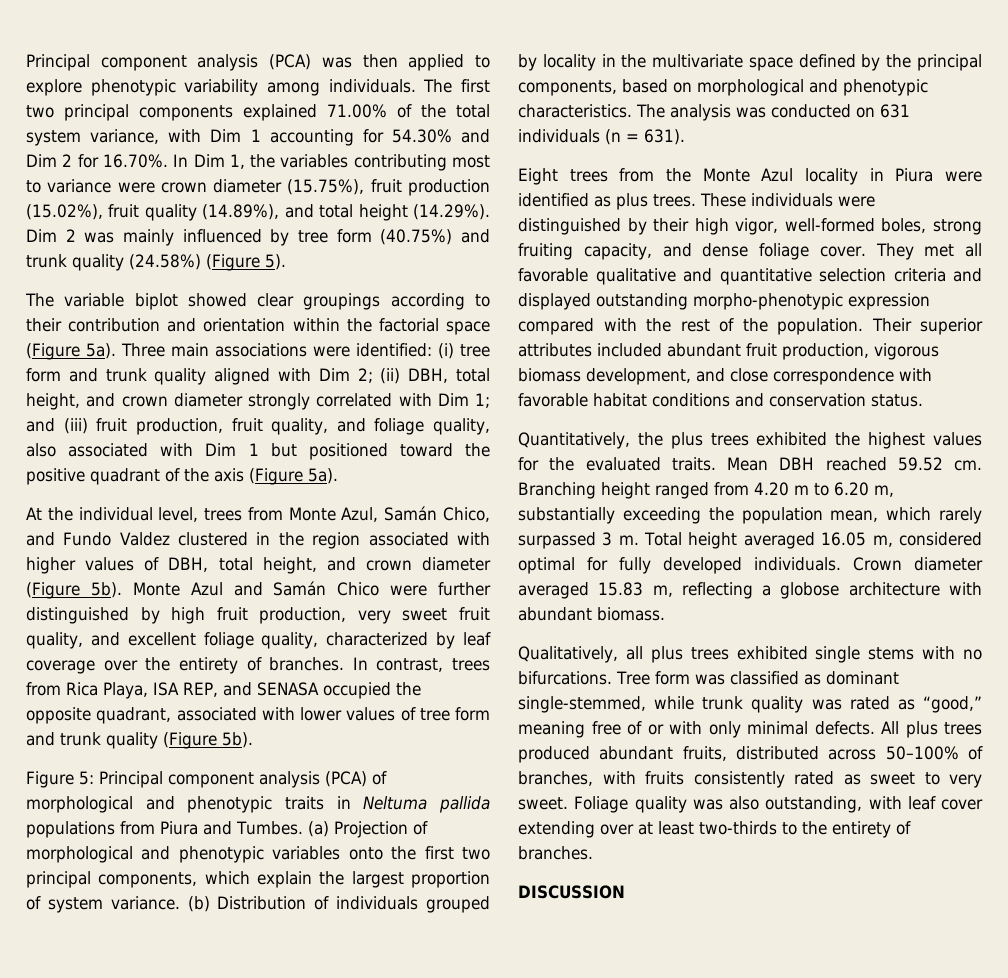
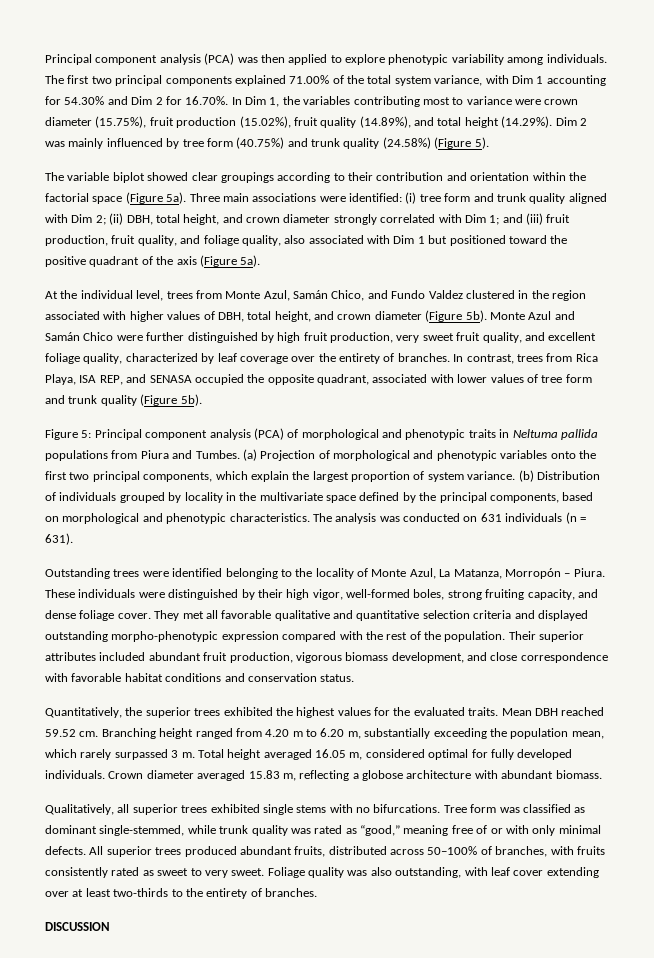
- Eight trees from the Monte Azul locality in Piura were identified as plus trees.
+ Outstanding trees were identified belonging to the locality of Monte Azul, La Matanza, Morropón – Piura.
- Quantitatively, the plus trees exhibited the highest values for the evaluated traits.
+ Quantitatively, the superior trees exhibited the highest values for the evaluated traits.
- Qualitatively, all plus trees exhibited single stems with no bifurcations.
+ Qualitatively, all superior trees exhibited single stems with no bifurcations.
- All plus trees produced abundant fruits, distributed across 50–100% of branches, with fruits consistently rated as sweet to very sweet.
+ All superior trees produced abundant fruits, distributed across 50–100% of branches, with fruits consistently rated as sweet to very sweet.

